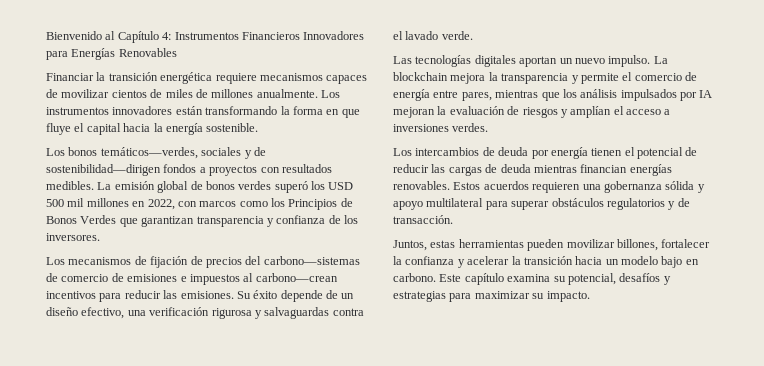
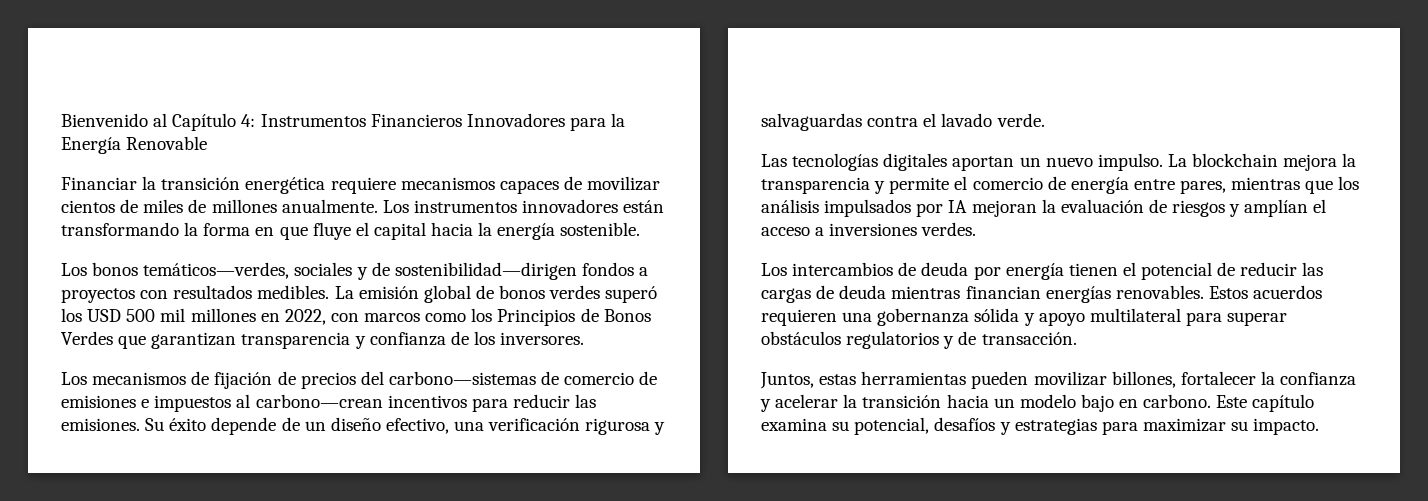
- Bienvenido al Capítulo 4: Instrumentos Financieros Innovadores para Energías Renovables
+ Bienvenido al Capítulo 4: Instrumentos Financieros Innovadores para la Energía Renovable

